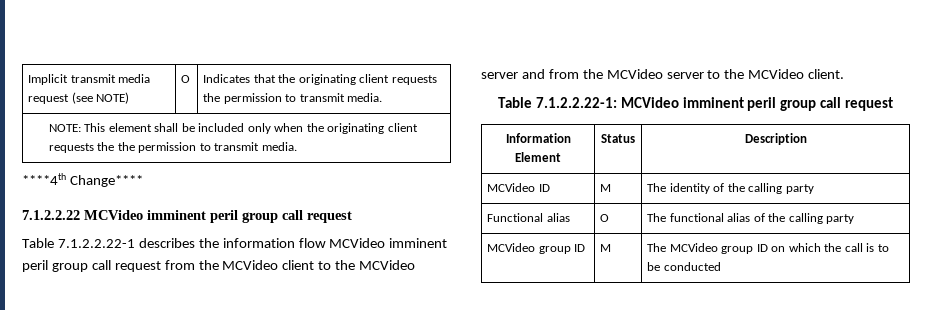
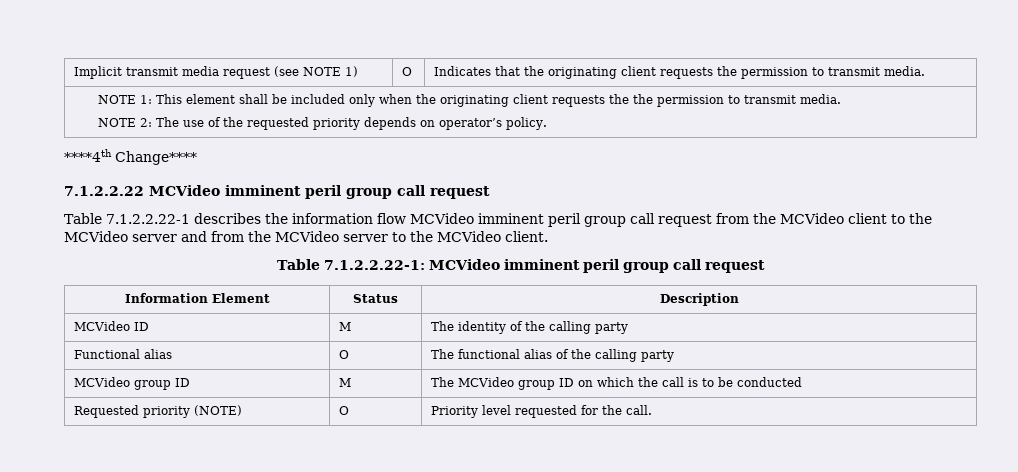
- Implicit transmit media request (see NOTE) | O | Indicates that the originating client requests the permission to transmit media.
+ Implicit transmit media request (see NOTE 1) | O | Indicates that the originating client requests the permission to transmit media.
- NOTE: This element shall be included only when the originating client requests the the permission to transmit media.
+ NOTE 1: This element shall be included only when the originating client requests the the permission to transmit media.
+ NOTE 2: The use of the requested priority depends on operator’s policy.
+ Requested priority (NOTE) | O | Priority level requested for the call.

